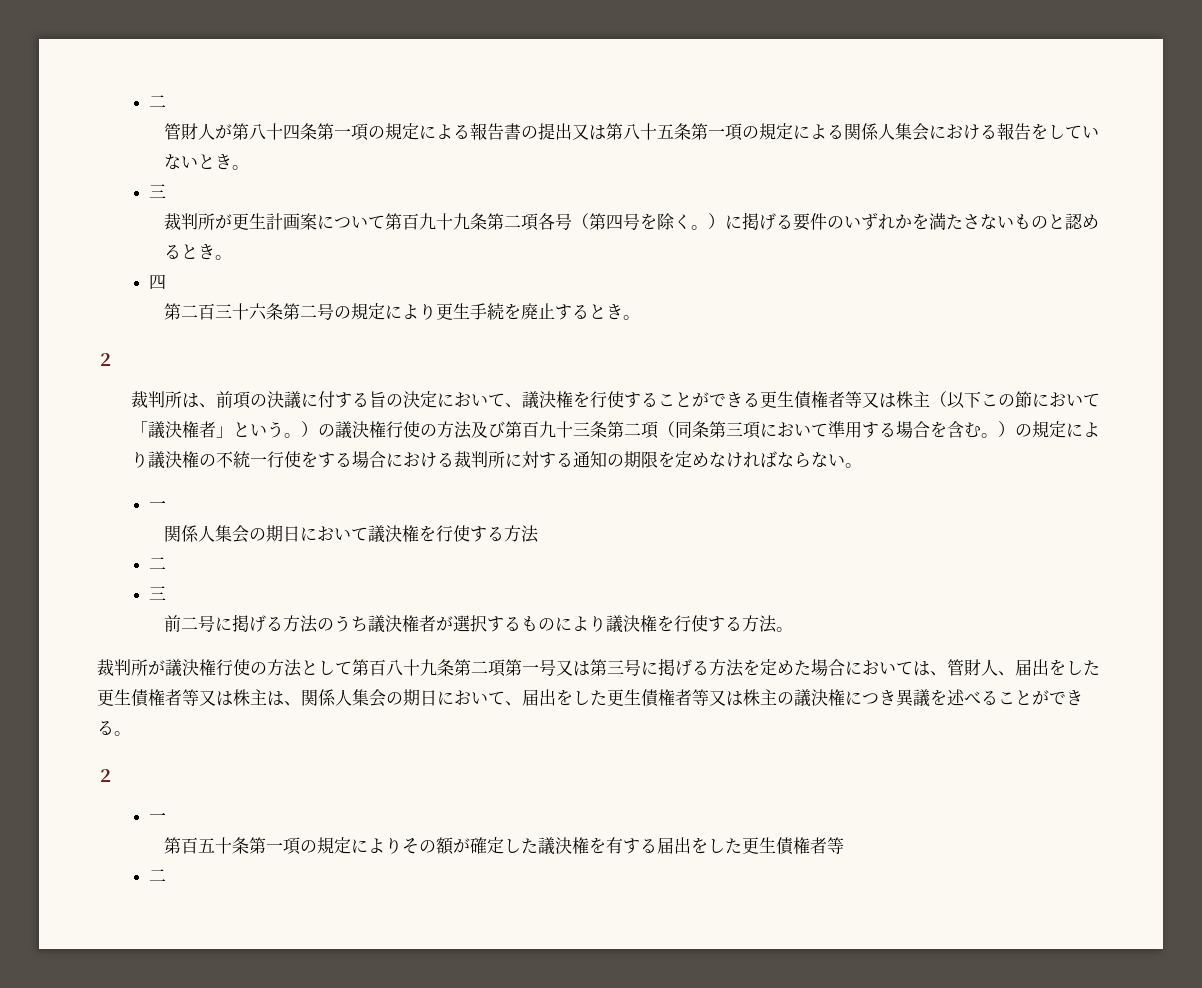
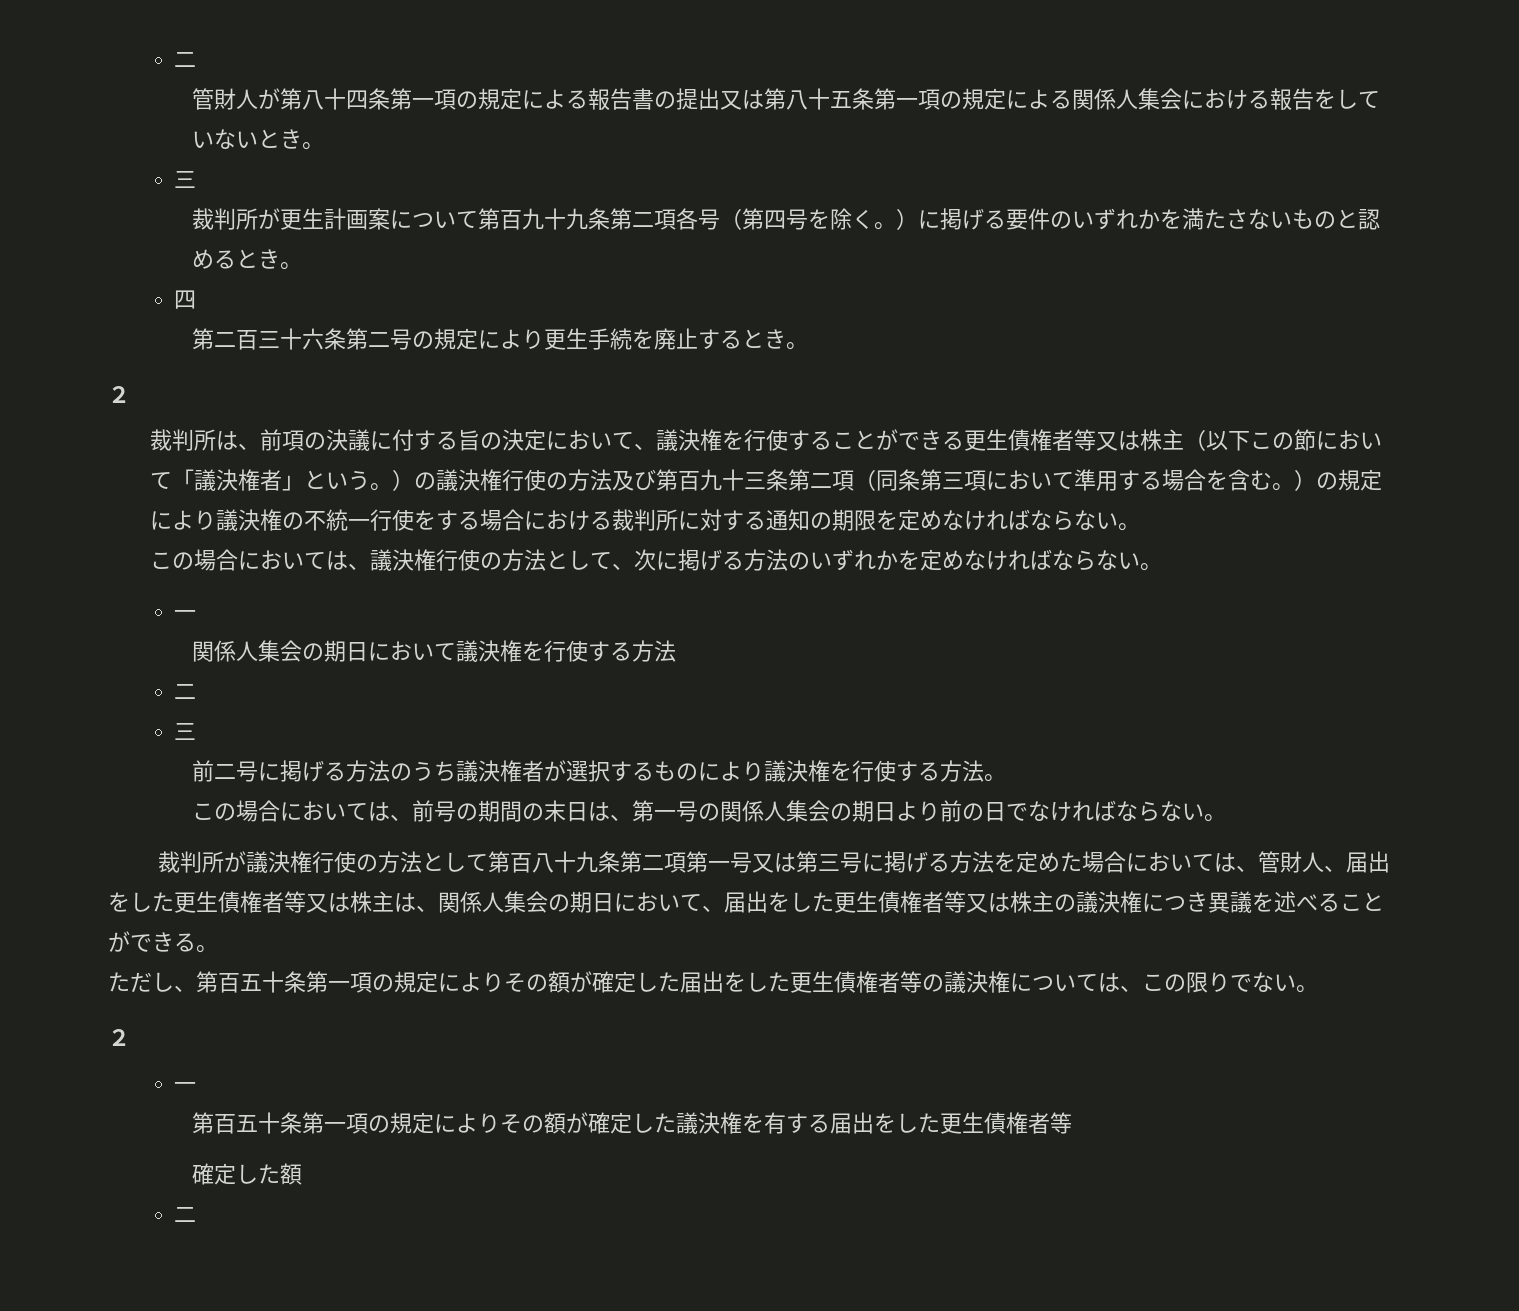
+ この場合においては、議決権行使の方法として、次に掲げる方法のいずれかを定めなければならない。
+ この場合においては、前号の期間の末日は、第一号の関係人集会の期日より前の日でなければならない。
+ ただし、第百五十条第一項の規定によりその額が確定した届出をした更生債権者等の議決権については、この限りでない。
+ 確定した額

